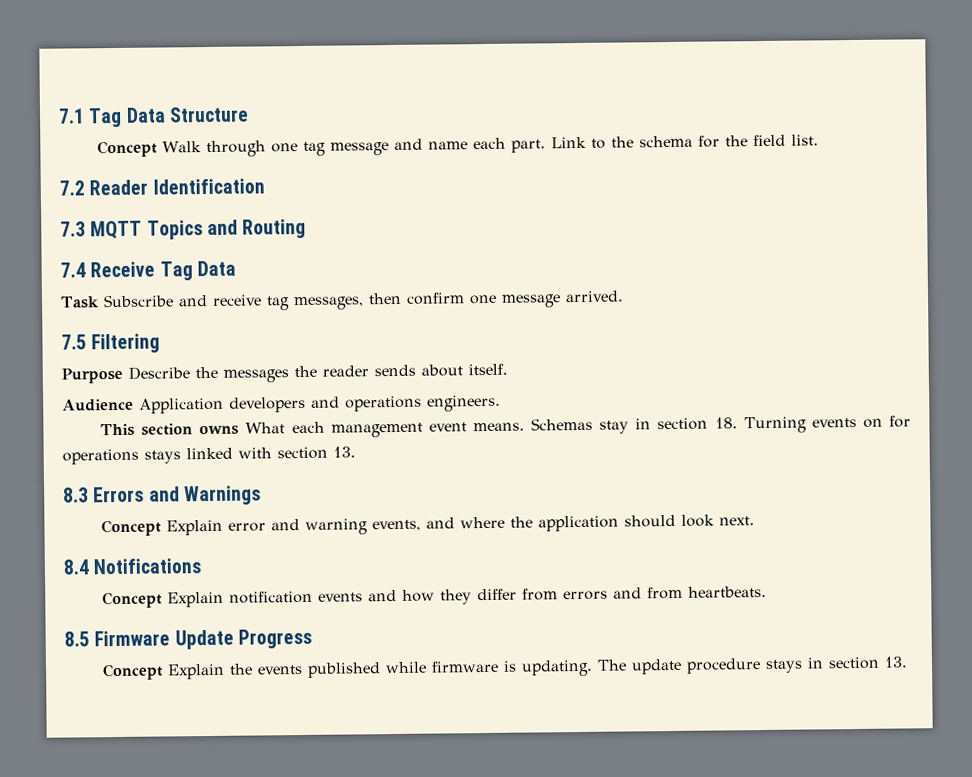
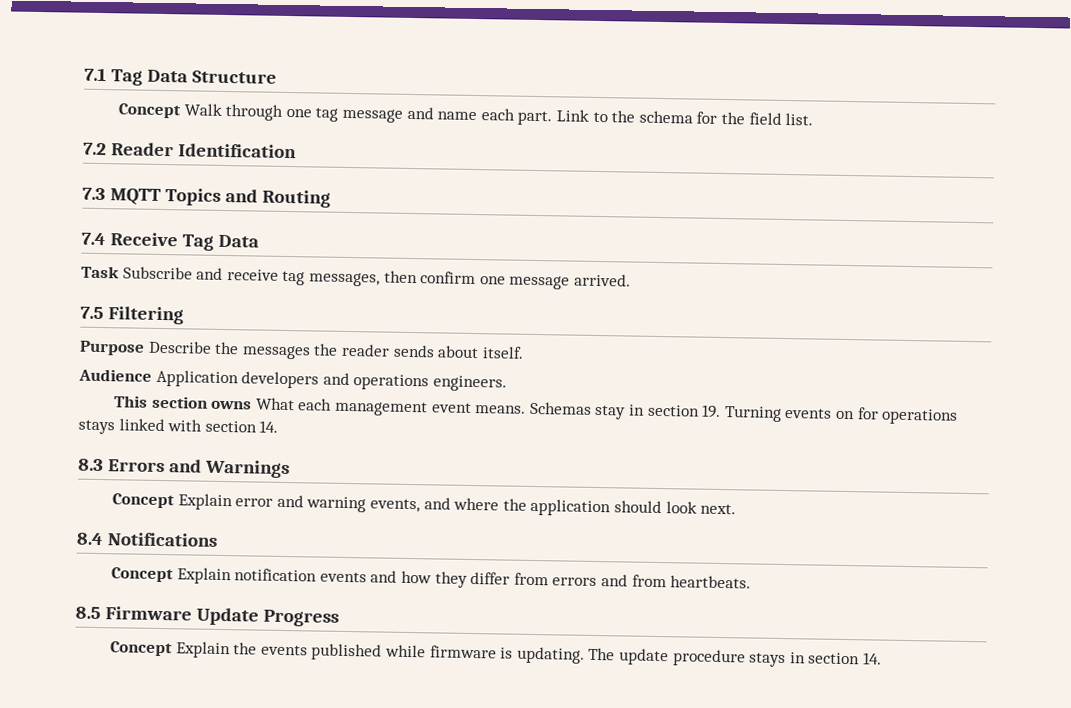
- Schemas stay in section 18. Turning events on for operations stays linked with section 13.
+ Schemas stay in section 19. Turning events on for operations stays linked with section 14.
- The update procedure stays in section 13.
+ The update procedure stays in section 14.

